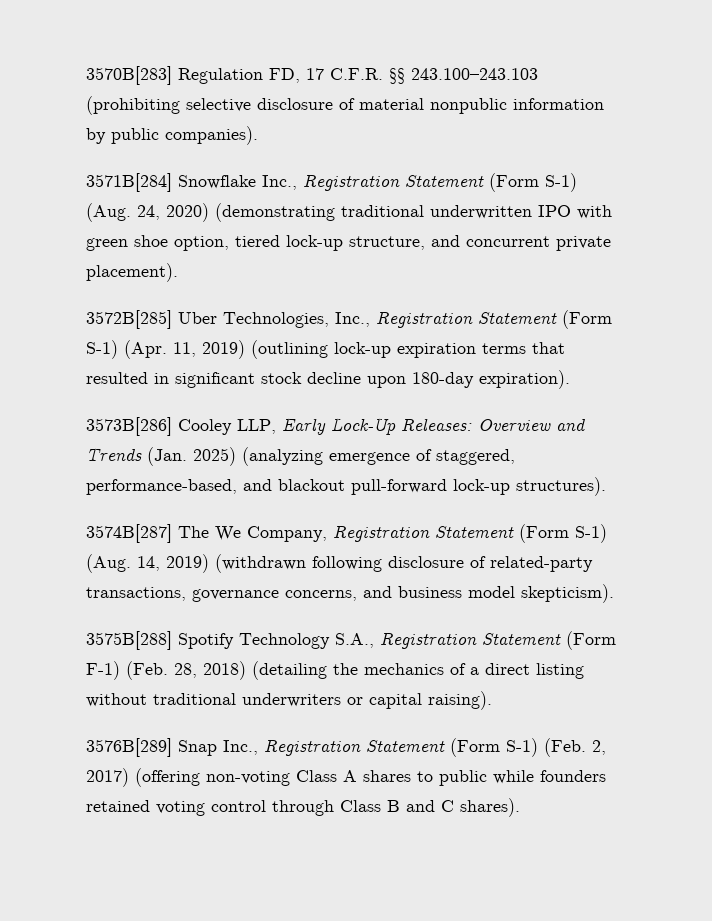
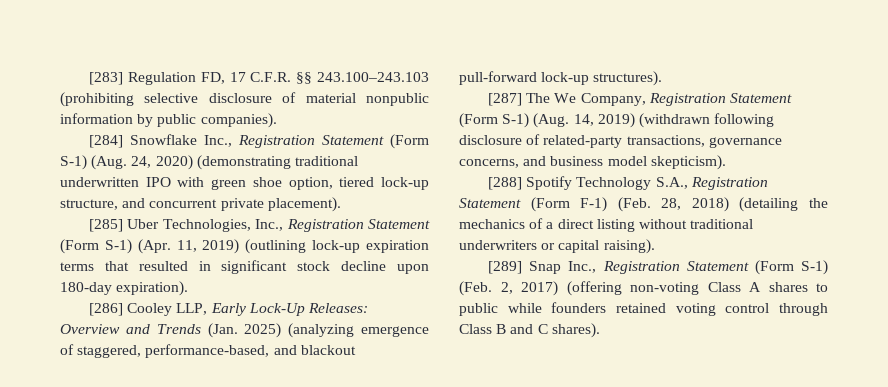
- 3570B[283] Regulation FD, 17 C.F.R. §§ 243.100–243.103 (prohibiting selective disclosure of material nonpublic information by public companies).
+ [283] Regulation FD, 17 C.F.R. §§ 243.100–243.103 (prohibiting selective disclosure of material nonpublic information by public companies).
- 3571B[284] Snowflake Inc., Registration Statement (Form S-1) (Aug. 24, 2020) (demonstrating traditional underwritten IPO with green shoe option, tiered lock-up structure, and concurrent private placement).
+ [284] Snowflake Inc., Registration Statement (Form S-1) (Aug. 24, 2020) (demonstrating traditional underwritten IPO with green shoe option, tiered lock-up structure, and concurrent private placement).
- 3572B[285] Uber Technologies, Inc., Registration Statement (Form S-1) (Apr. 11, 2019) (outlining lock-up expiration terms that resulted in significant stock decline upon 180-day expiration).
+ [285] Uber Technologies, Inc., Registration Statement (Form S-1) (Apr. 11, 2019) (outlining lock-up expiration terms that resulted in significant stock decline upon 180-day expiration).
- 3573B[286] Cooley LLP, Early Lock-Up Releases: Overview and Trends (Jan. 2025) (analyzing emergence of staggered, performance-based, and blackout pull-forward lock-up structures).
+ [286] Cooley LLP, Early Lock-Up Releases: Overview and Trends (Jan. 2025) (analyzing emergence of staggered, performance-based, and blackout pull-forward lock-up structures).
- 3574B[287] The We Company, Registration Statement (Form S-1) (Aug. 14, 2019) (withdrawn following disclosure of related-party transactions, governance concerns, and business model skepticism).
+ [287] The We Company, Registration Statement (Form S-1) (Aug. 14, 2019) (withdrawn following disclosure of related-party transactions, governance concerns, and business model skepticism).
- 3575B[288] Spotify Technology S.A., Registration Statement (Form F-1) (Feb. 28, 2018) (detailing the mechanics of a direct listing without traditional underwriters or capital raising).
+ [288] Spotify Technology S.A., Registration Statement (Form F-1) (Feb. 28, 2018) (detailing the mechanics of a direct listing without traditional underwriters or capital raising).
- 3576B[289] Snap Inc., Registration Statement (Form S-1) (Feb. 2, 2017) (offering non-voting Class A shares to public while founders retained voting control through Class B and C shares).
+ [289] Snap Inc., Registration Statement (Form S-1) (Feb. 2, 2017) (offering non-voting Class A shares to public while founders retained voting control through Class B and C shares).

